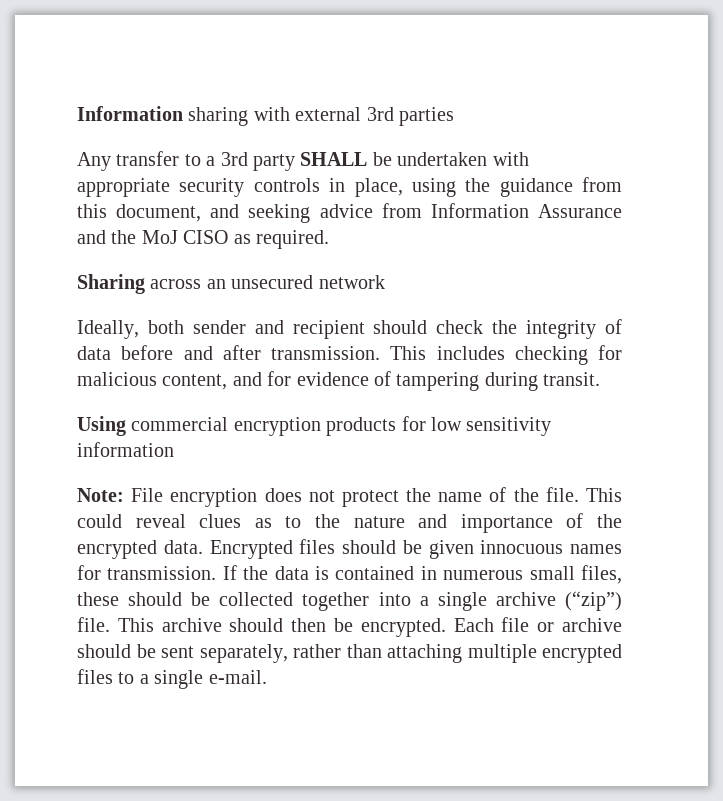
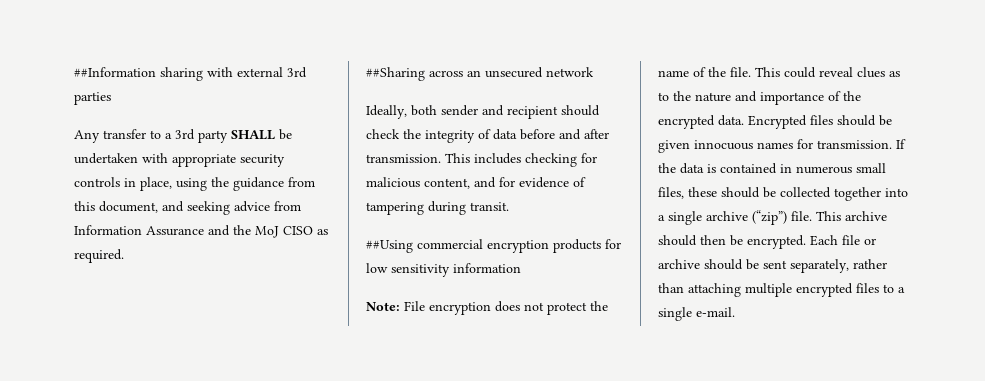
- Information sharing with external 3rd parties
+ ##Information sharing with external 3rd parties
- Sharing across an unsecured network
+ ##Sharing across an unsecured network
- Using commercial encryption products for low sensitivity information
+ ##Using commercial encryption products for low sensitivity information

